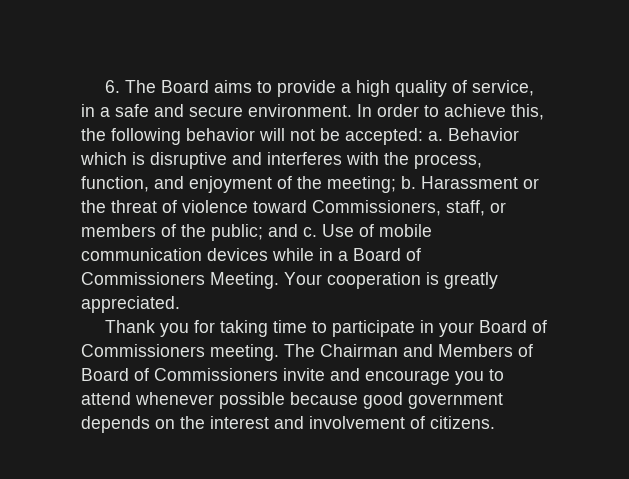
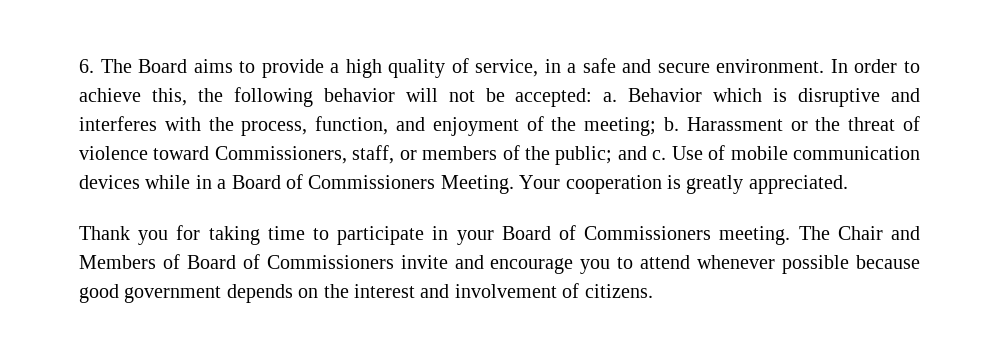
- The Chairman and Members of Board of Commissioners invite and encourage you to attend whenever possible because good government depends on the interest and involvement of citizens.
+ The Chair and Members of Board of Commissioners invite and encourage you to attend whenever possible because good government depends on the interest and involvement of citizens.

